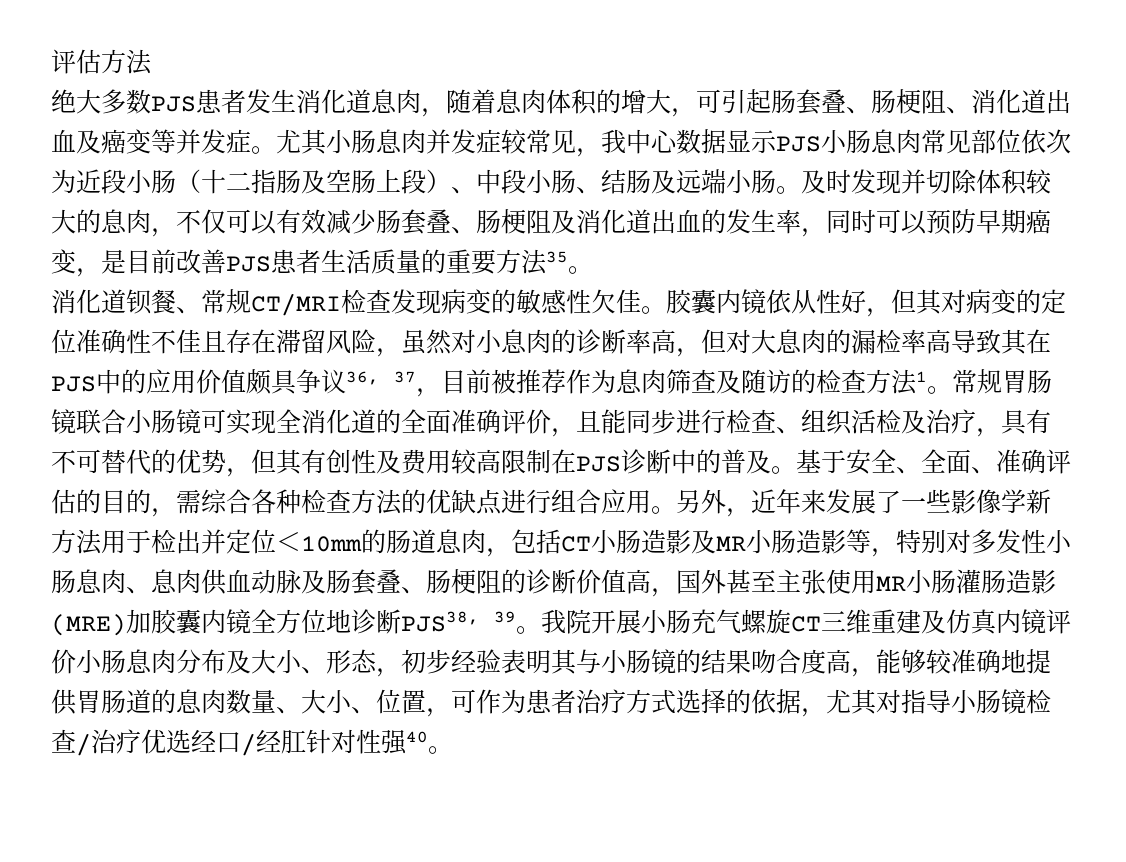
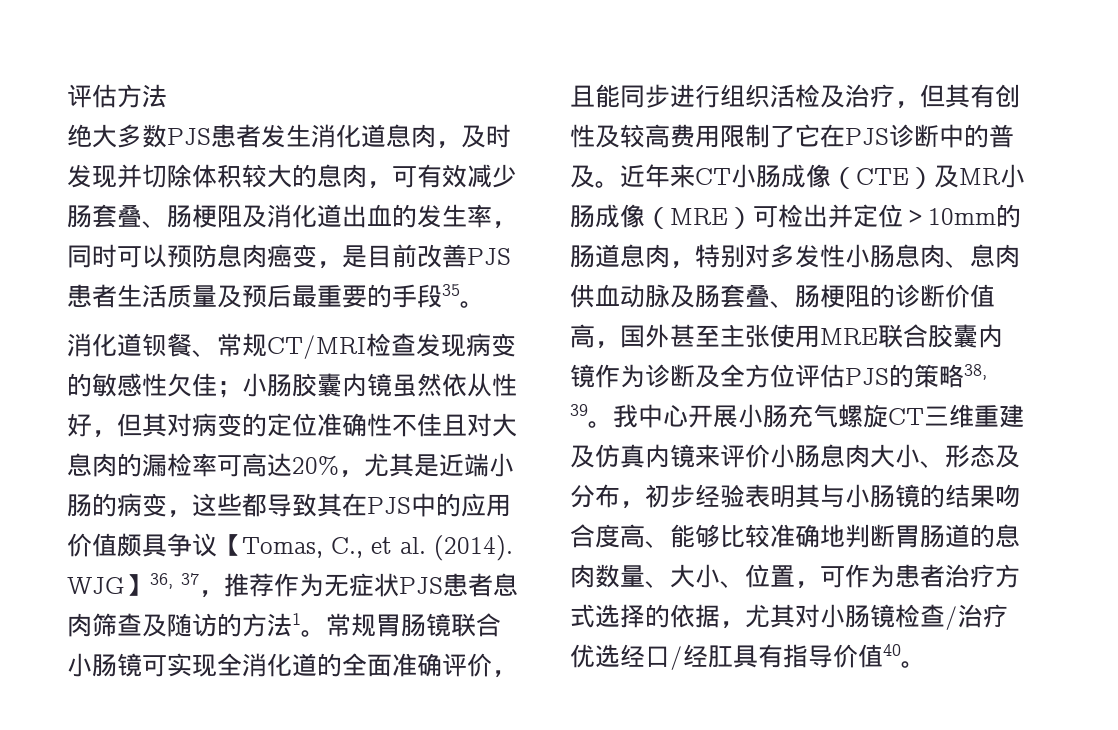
- 绝大多数PJS患者发生消化道息肉，随着息肉体积的增大，可引起肠套叠、肠梗阻、消化道出血及癌变等并发症。尤其小肠息肉并发症较常见，我中心数据显示PJS小肠息肉常见部位依次为近段小肠（十二指肠及空肠上段）、中段小肠、结肠及远端小肠。及时发现并切除体积较大的息肉，不仅可以有效减少肠套叠、肠梗阻及消化道出血的发生率，同时可以预防早期癌变，是目前改善PJS患者生活质量的重要方法35。
+ 绝大多数PJS患者发生消化道息肉，及时发现并切除体积较大的息肉，可有效减少肠套叠、肠梗阻及消化道出血的发生率，同时可以预防息肉癌变，是目前改善PJS患者生活质量及预后最重要的手段35。
- 消化道钡餐、常规CT/MRI检查发现病变的敏感性欠佳。胶囊内镜依从性好，但其对病变的定位准确性不佳且存在滞留风险，虽然对小息肉的诊断率高，但对大息肉的漏检率高导致其在PJS中的应用价值颇具争议36, 37，目前被推荐作为息肉筛查及随访的检查方法1。
+ 消化道钡餐、常规CT/MRI检查发现病变的敏感性欠佳；小肠胶囊内镜虽然依从性好，但其对病变的定位准确性不佳且对大息肉的漏检率可高达20%，尤其是近端小肠的病变，这些都导致其在PJS中的应用价值颇具争议【Tomas, C., et al. (2014). WJG】36, 37，推荐作为无症状PJS患者息肉筛查及随访的方法1。
- 常规胃肠镜联合小肠镜可实现全消化道的全面准确评价，且能同步进行检查、组织活检及治疗，具有不可替代的优势，但其有创性及费用较高限制在PJS诊断中的普及。
+ 常规胃肠镜联合小肠镜可实现全消化道的全面准确评价，且能同步进行组织活检及治疗，但其有创性及较高费用限制了它在PJS诊断中的普及。
- 基于安全、全面、准确评估的目的，需综合各种检查方法的优缺点进行组合应用。另外，近年来发展了一些影像学新方法用于检出并定位＜10mm的肠道息肉，包括CT小肠造影及MR小肠造影等，特别对多发性小肠息肉、息肉供血动脉及肠套叠、肠梗阻的诊断价值高，国外甚至主张使用MR小肠灌肠造影(MRE)加胶囊内镜全方位地诊断PJS38, 39。
+ 近年来CT小肠成像（CTE）及MR小肠成像（MRE）可检出并定位＞10mm的肠道息肉，特别对多发性小肠息肉、息肉供血动脉及肠套叠、肠梗阻的诊断价值高，国外甚至主张使用MRE联合胶囊内镜作为诊断及全方位评估PJS的策略38, 39。
- 我院开展小肠充气螺旋CT三维重建及仿真内镜评价小肠息肉分布及大小、形态，初步经验表明其与小肠镜的结果吻合度高，能够较准确地提供胃肠道的息肉数量、大小、位置，可作为患者治疗方式选择的依据，尤其对指导小肠镜检查/治疗优选经口/经肛针对性强40。
+ 我中心开展小肠充气螺旋CT三维重建及仿真内镜来评价小肠息肉大小、形态及分布，初步经验表明其与小肠镜的结果吻合度高、能够比较准确地判断胃肠道的息肉数量、大小、位置，可作为患者治疗方式选择的依据，尤其对小肠镜检查/治疗优选经口/经肛具有指导价值40。

